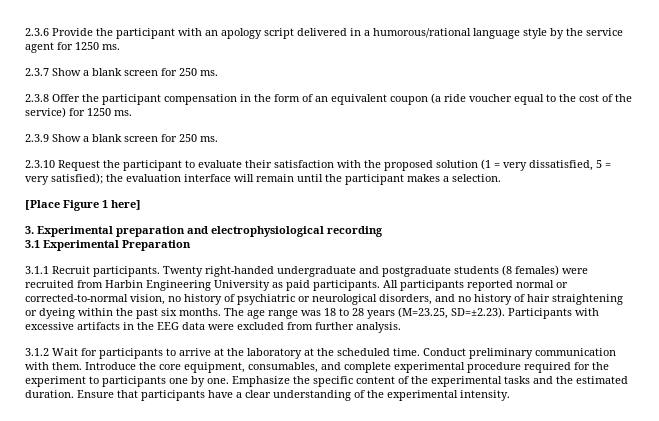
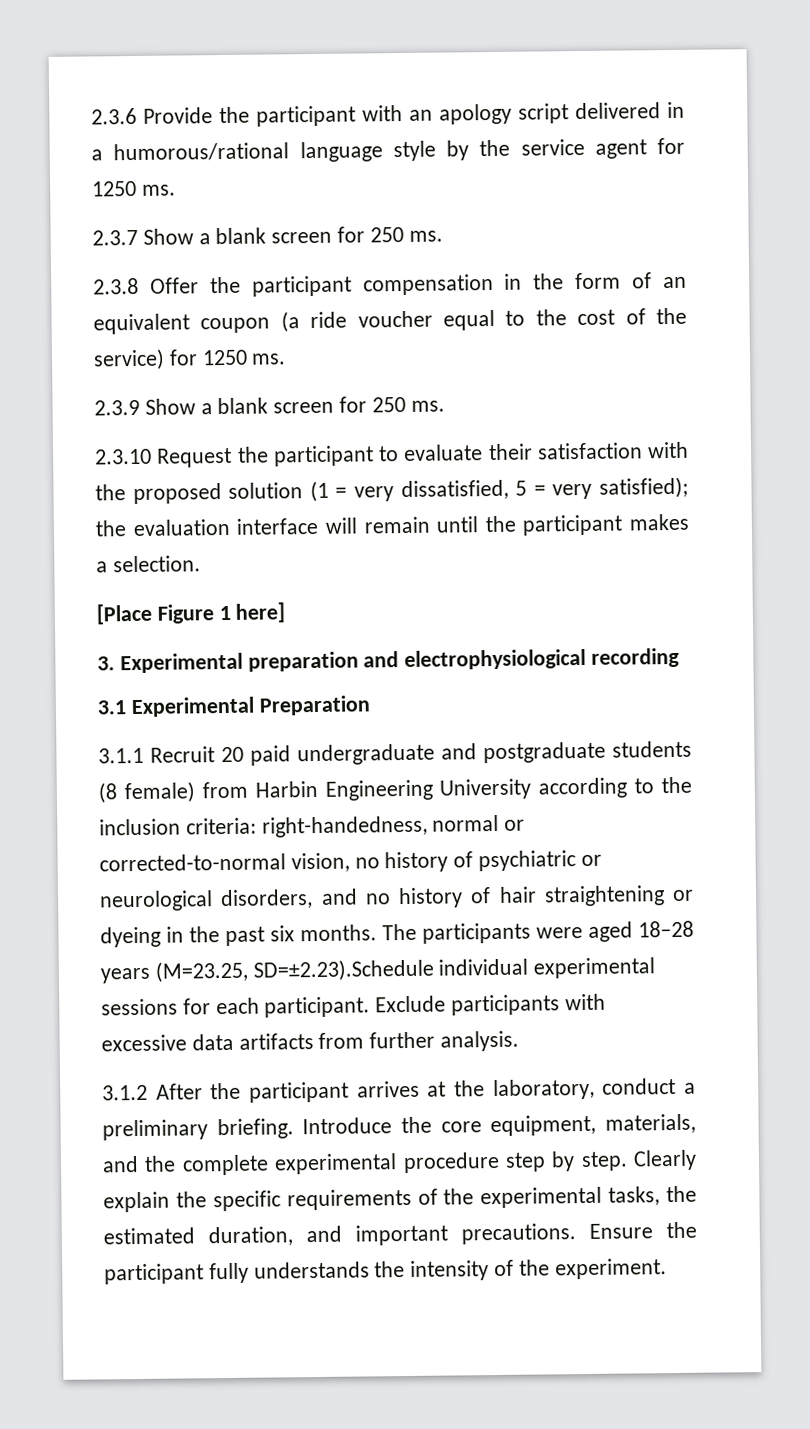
- 3.1.1 Recruit participants. Twenty right-handed undergraduate and postgraduate students (8 females) were recruited from Harbin Engineering University as paid participants. All participants reported normal or corrected-to-normal vision, no history of psychiatric or neurological disorders, and no history of hair straightening or dyeing within the past six months.
+ 3.1.1 Recruit 20 paid undergraduate and postgraduate students (8 female) from Harbin Engineering University according to the inclusion criteria: right-handedness, normal or corrected-to-normal vision, no history of psychiatric or neurological disorders, and no history of hair straightening or dyeing in the past six months.
- The age range was 18 to 28 years (M=23.25, SD=±2.23). Participants with excessive artifacts in the EEG data were excluded from further analysis.
- 3.1.2 Wait for participants to arrive at the laboratory at the scheduled time. Conduct preliminary communication with them. Introduce the core equipment, consumables, and complete experimental procedure required for the experiment to participants one by one. Emphasize the specific content of the experimental tasks and the estimated duration. Ensure that participants have a clear understanding of the experimental intensity.
+ The participants were aged 18–28 years (M=23.25, SD=±2.23).Schedule individual experimental sessions for each participant. Exclude participants with excessive data artifacts from further analysis.
+ 3.1.2 After the participant arrives at the laboratory, conduct a preliminary briefing. Introduce the core equipment, materials, and the complete experimental procedure step by step. Clearly explain the specific requirements of the experimental tasks, the estimated duration, and important precautions. Ensure the participant fully understands the intensity of the experiment.

